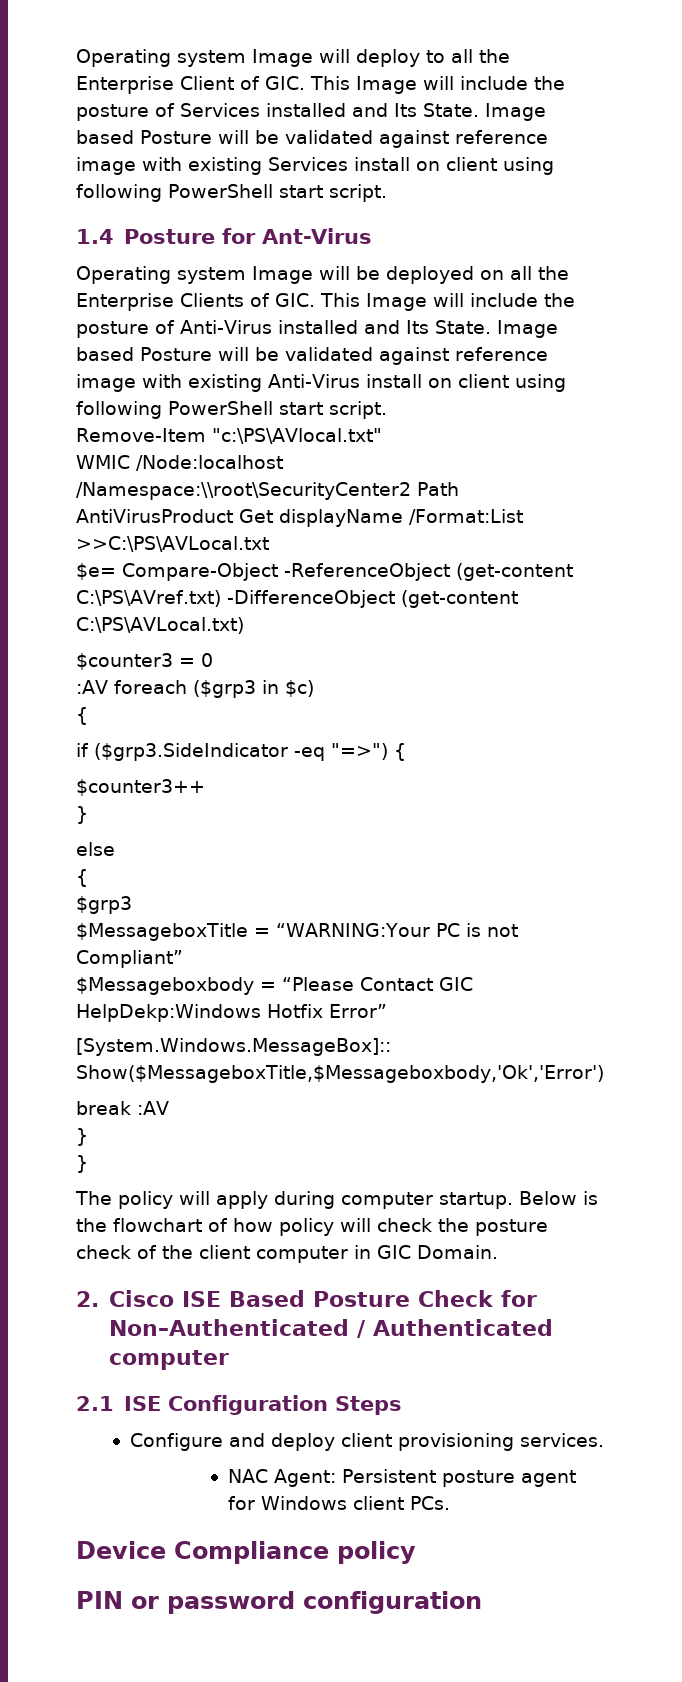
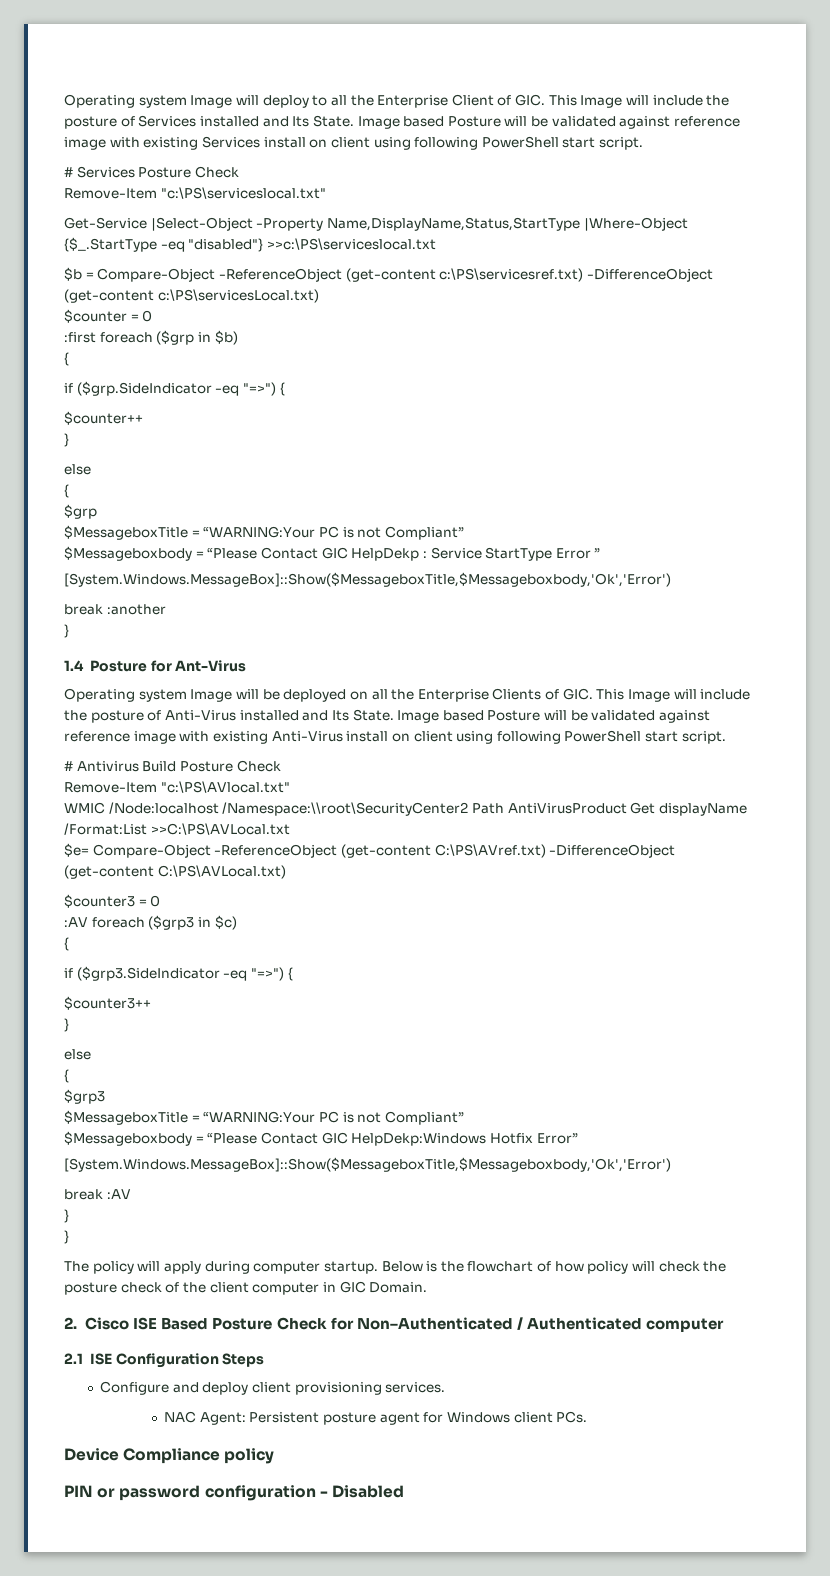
+ # Services Posture Check
+ Remove-Item "c:\PS\serviceslocal.txt"
+ Get-Service |Select-Object -Property Name,DisplayName,Status,StartType |Where-Object {$_.StartType -eq "disabled"} >>c:\PS\serviceslocal.txt
+ $b = Compare-Object -ReferenceObject (get-content c:\PS\servicesref.txt) -DifferenceObject (get-content c:\PS\servicesLocal.txt)
+ $counter = 0
+ :first foreach ($grp in $b)
+ {
+ if ($grp.SideIndicator -eq "=>") {
+ $counter++
+ }
+ else
+ {
+ $grp
+ $MessageboxTitle = “WARNING:Your PC is not Compliant”
+ $Messageboxbody = “Please Contact GIC HelpDekp : Service StartType Error ”
+ [System.Windows.MessageBox]::Show($MessageboxTitle,$Messageboxbody,'Ok','Error')
+ break :another
+ }
+ # Antivirus Build Posture Check
- PIN or password configuration
+ PIN or password configuration - Disabled

